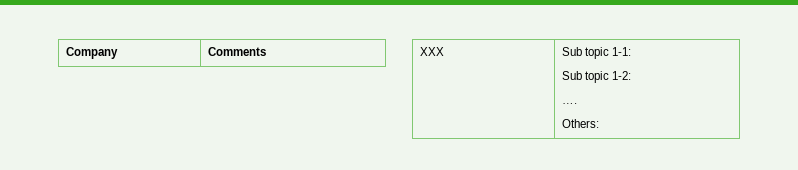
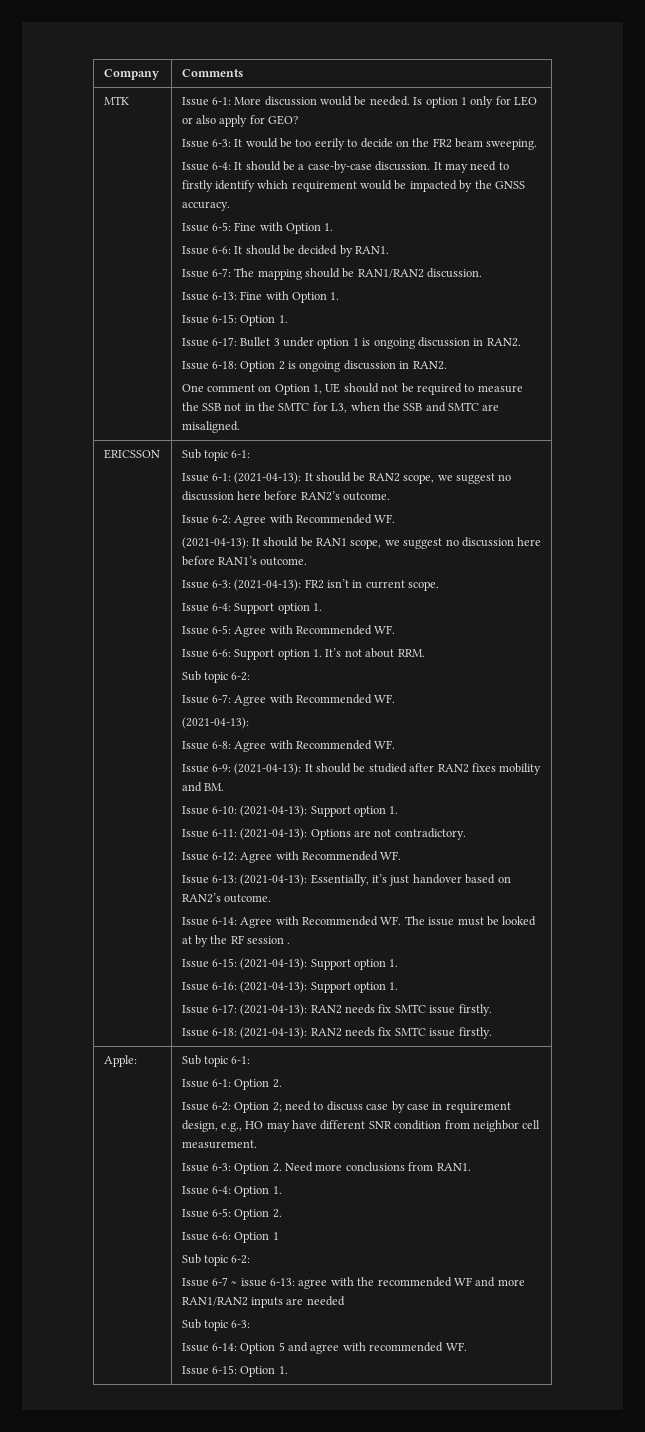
- XXX | Sub topic 1-1:
- Sub topic 1-2:
- ….
- Others:
+ MTK | Issue 6-1: More discussion would be needed. Is option 1 only for LEO or also apply for GEO?
+ Issue 6-3: It would be too eerily to decide on the FR2 beam sweeping.
+ Issue 6-4: It should be a case-by-case discussion. It may need to firstly identify which requirement would be impacted by the GNSS accuracy.
+ Issue 6-5: Fine with Option 1.
+ Issue 6-6: It should be decided by RAN1.
+ Issue 6-7: The mapping should be RAN1/RAN2 discussion.
+ Issue 6-13: Fine with Option 1.
+ Issue 6-15: Option 1.
+ Issue 6-17: Bullet 3 under option 1 is ongoing discussion in RAN2.
+ Issue 6-18: Option 2 is ongoing discussion in RAN2.
+ One comment on Option 1, UE should not be required to measure the SSB not in the SMTC for L3, when the SSB and SMTC are misaligned.
+ ERICSSON | Sub topic 6-1:
+ Issue 6-1: (2021-04-13): It should be RAN2 scope, we suggest no discussion here before RAN2’s outcome.
+ Issue 6-2: Agree with Recommended WF.
+ (2021-04-13): It should be RAN1 scope, we suggest no discussion here before RAN1’s outcome.
+ Issue 6-3: (2021-04-13): FR2 isn’t in current scope.
+ Issue 6-4: Support option 1.
+ Issue 6-5: Agree with Recommended WF.
+ Issue 6-6: Support option 1. It’s not about RRM.
+ Sub topic 6-2:
+ Issue 6-7: Agree with Recommended WF.
+ (2021-04-13):
+ Issue 6-8: Agree with Recommended WF.
+ Issue 6-9: (2021-04-13): It should be studied after RAN2 fixes mobility and BM.
+ Issue 6-10: (2021-04-13): Support option 1.
+ Issue 6-11: (2021-04-13): Options are not contradictory.
+ Issue 6-12: Agree with Recommended WF.
+ Issue 6-13: (2021-04-13): Essentially, it’s just handover based on RAN2’s outcome.
+ Issue 6-14: Agree with Recommended WF. The issue must be looked at by the RF session .
+ Issue 6-15: (2021-04-13): Support option 1.
+ Issue 6-16: (2021-04-13): Support option 1.
+ Issue 6-17: (2021-04-13): RAN2 needs fix SMTC issue firstly.
+ Issue 6-18: (2021-04-13): RAN2 needs fix SMTC issue firstly.
+ Apple: | Sub topic 6-1:
+ Issue 6-1: Option 2.
+ Issue 6-2: Option 2; need to discuss case by case in requirement design, e.g., HO may have different SNR condition from neighbor cell measurement.
+ Issue 6-3: Option 2. Need more conclusions from RAN1.
+ Issue 6-4: Option 1.
+ Issue 6-5: Option 2.
+ Issue 6-6: Option 1
+ Sub topic 6-2:
+ Issue 6-7 ~ issue 6-13: agree with the recommended WF and more RAN1/RAN2 inputs are needed
+ Sub topic 6-3:
+ Issue 6-14: Option 5 and agree with recommended WF.
+ Issue 6-15: Option 1.

